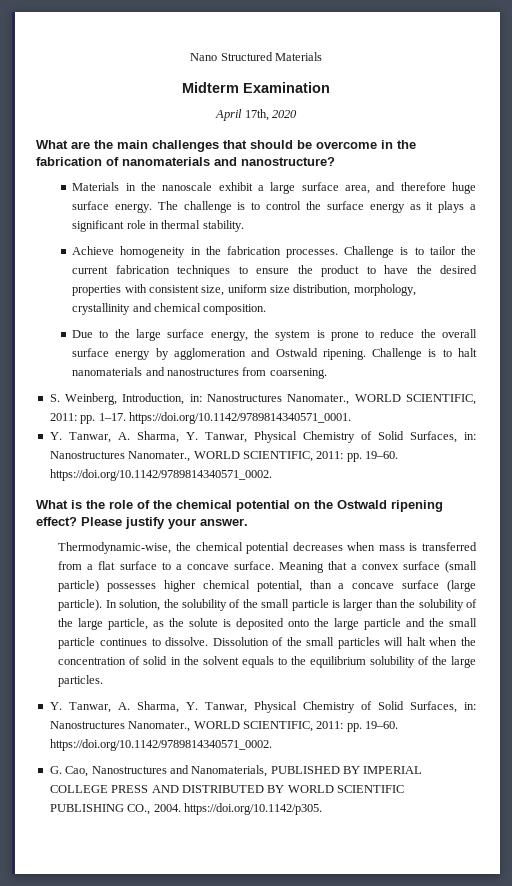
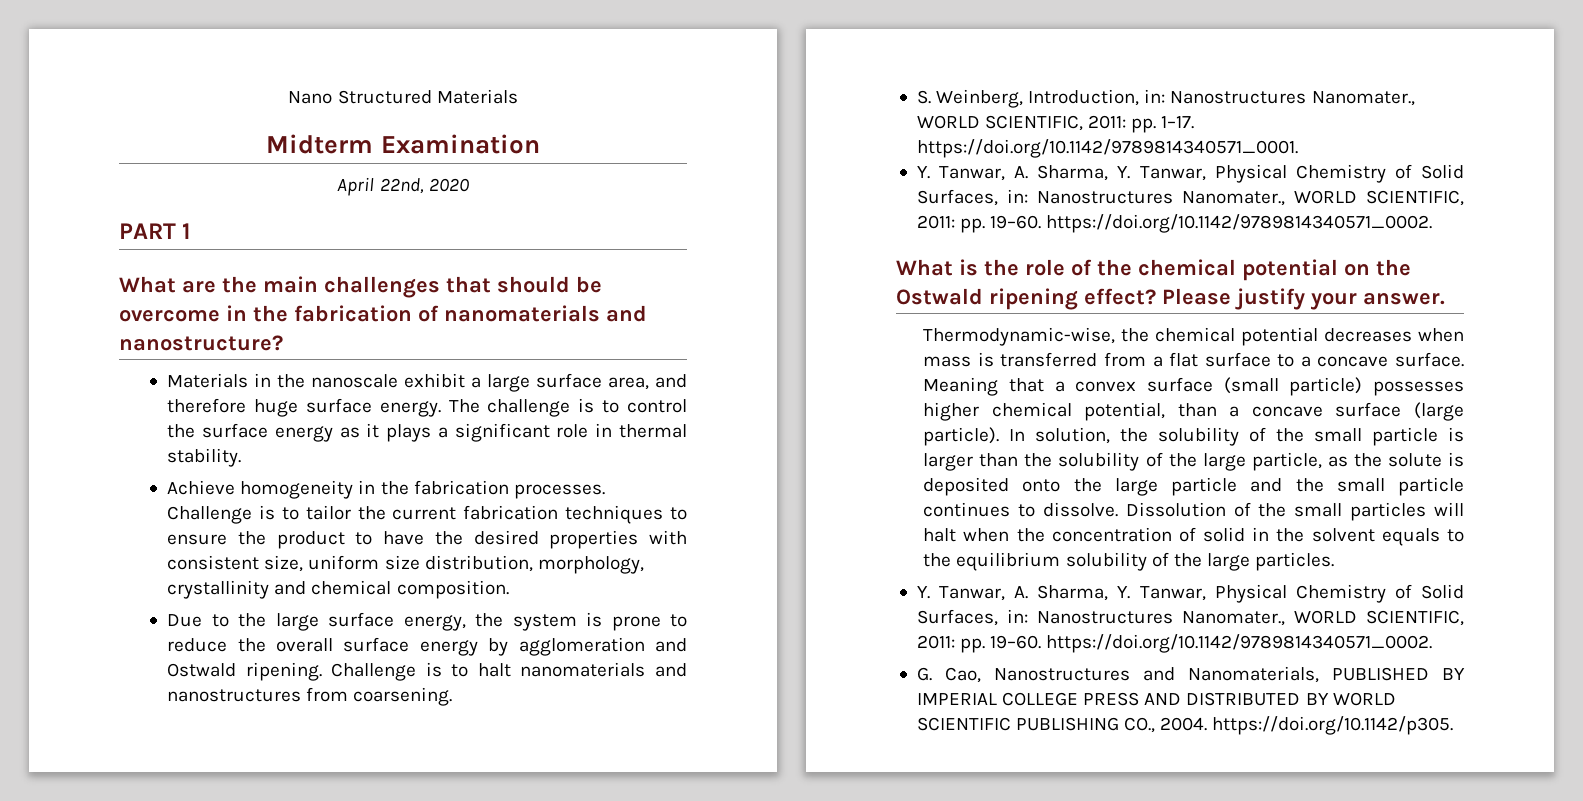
- April 17th, 2020
+ April 22nd, 2020
+ PART 1

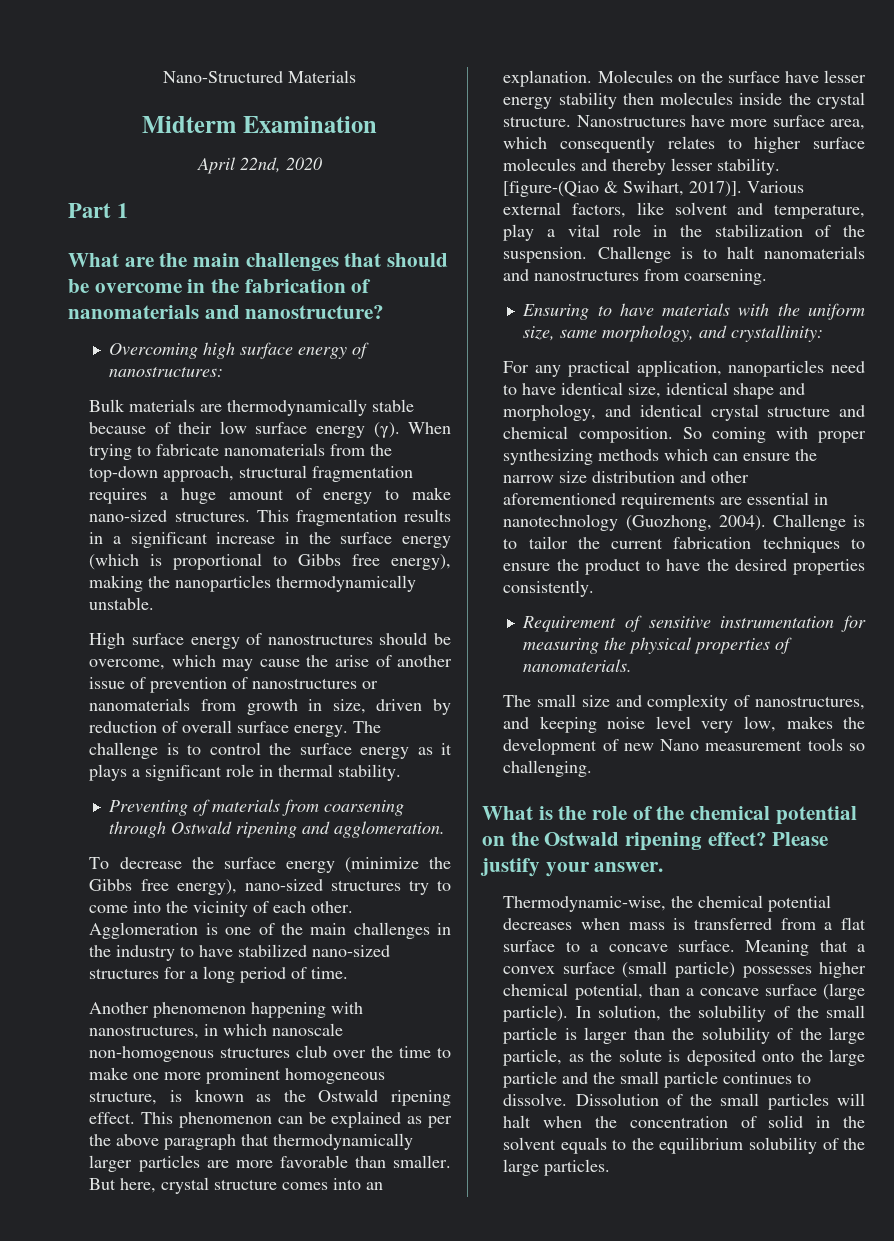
- Nano Structured Materials
+ Nano-Structured Materials
- PART 1
+ Part 1
- Materials in the nanoscale exhibit a large surface area, and therefore huge surface energy.
+ Overcoming high surface energy of nanostructures:
+ Bulk materials are thermodynamically stable because of their low surface energy (γ). When trying to fabricate nanomaterials from the top-down approach, structural fragmentation requires a huge amount of energy to make nano-sized structures. This fragmentation results in a significant increase in the surface energy (which is proportional to Gibbs free energy), making the nanoparticles thermodynamically unstable.
+ High surface energy of nanostructures should be overcome, which may cause the arise of another issue of prevention of nanostructures or nanomaterials from growth in size, driven by reduction of overall surface energy.
- Achieve homogeneity in the fabrication processes.
+ Preventing of materials from coarsening through Ostwald ripening and agglomeration.
+ To decrease the surface energy (minimize the Gibbs free energy), nano-sized structures try to come into the vicinity of each other. Agglomeration is one of the main challenges in the industry to have stabilized nano-sized structures for a long period of time.
+ Another phenomenon happening with nanostructures, in which nanoscale non-homogenous structures club over the time to make one more prominent homogeneous structure, is known as the Ostwald ripening effect. This phenomenon can be explained as per the above paragraph that thermodynamically larger particles are more favorable than smaller. But here, crystal structure comes into an explanation. Molecules on the surface have lesser energy stability then molecules inside the crystal structure. Nanostructures have more surface area, which consequently relates to higher surface molecules and thereby lesser stability. [figure-(Qiao & Swihart, 2017)]. Various external factors, like solvent and temperature, play a vital role in the stabilization of the suspension. Challenge is to halt nanomaterials and nanostructures from coarsening.
+ Ensuring to have materials with the uniform size, same morphology, and crystallinity:
+ For any practical application, nanoparticles need to have identical size, identical shape and morphology, and identical crystal structure and chemical composition. So coming with proper synthesizing methods which can ensure the narrow size distribution and other aforementioned requirements are essential in nanotechnology (Guozhong, 2004).
- Challenge is to tailor the current fabrication techniques to ensure the product to have the desired properties with consistent size, uniform size distribution, morphology, crystallinity and chemical composition.
- Due to the large surface energy, the system is prone to reduce the overall surface energy by agglomeration and Ostwald ripening. Challenge is to halt nanomaterials and nanostructures from coarsening.
- S. Weinberg, Introduction, in: Nanostructures Nanomater., WORLD SCIENTIFIC, 2011: pp. 1–17. https://doi.org/10.1142/9789814340571_0001.
- Y. Tanwar, A. Sharma, Y. Tanwar, Physical Chemistry of Solid Surfaces, in: Nanostructures Nanomater., WORLD SCIENTIFIC, 2011: pp. 19–60. https://doi.org/10.1142/9789814340571_0002.
+ Challenge is to tailor the current fabrication techniques to ensure the product to have the desired properties consistently.
+ Requirement of sensitive instrumentation for measuring the physical properties of nanomaterials.
+ The small size and complexity of nanostructures, and keeping noise level very low, makes the development of new Nano measurement tools so challenging.
  Dissolution of the small particles will halt when the concentration of solid in the solvent equals to the equilibrium solubility of the large particles.
- Y. Tanwar, A. Sharma, Y. Tanwar, Physical Chemistry of Solid Surfaces, in: Nanostructures Nanomater., WORLD SCIENTIFIC, 2011: pp. 19–60. https://doi.org/10.1142/9789814340571_0002.
- G. Cao, Nanostructures and Nanomaterials, PUBLISHED BY IMPERIAL COLLEGE PRESS AND DISTRIBUTED BY WORLD SCIENTIFIC PUBLISHING CO., 2004. https://doi.org/10.1142/p305.

